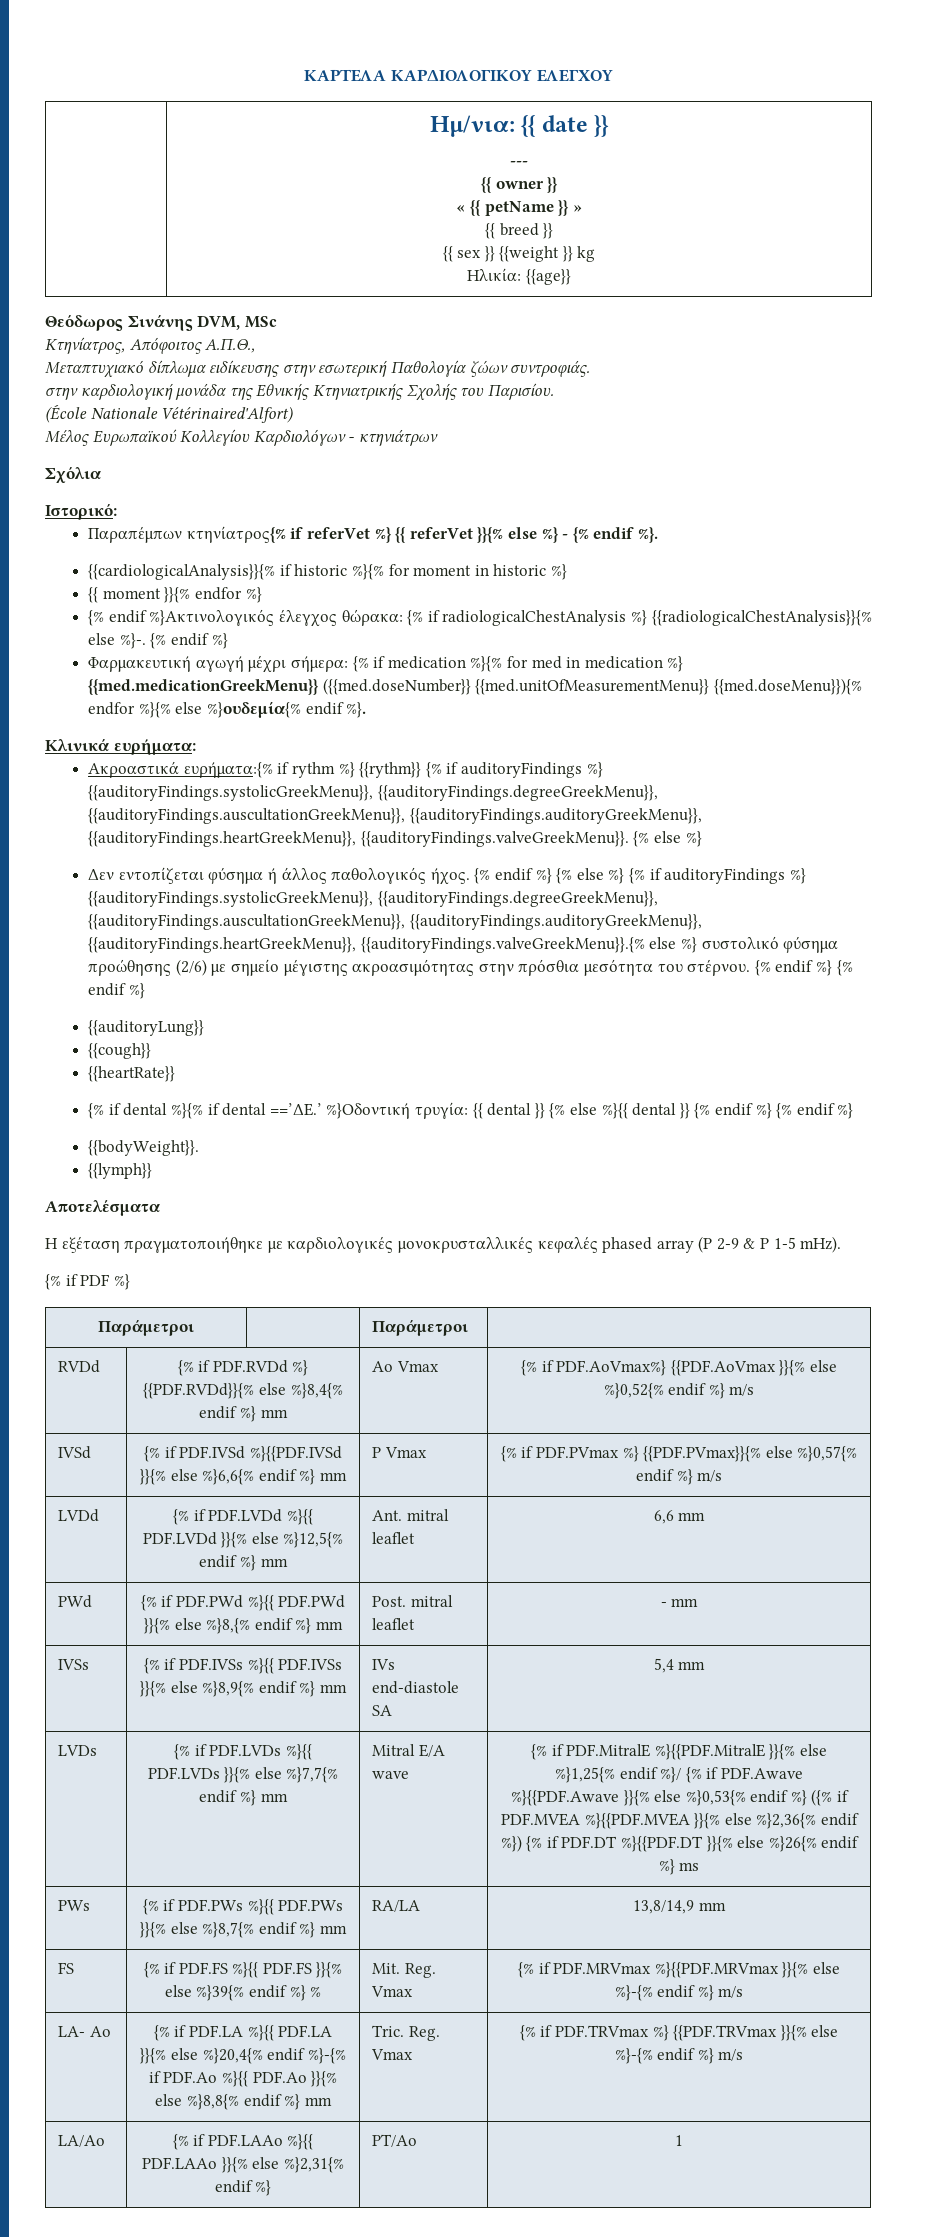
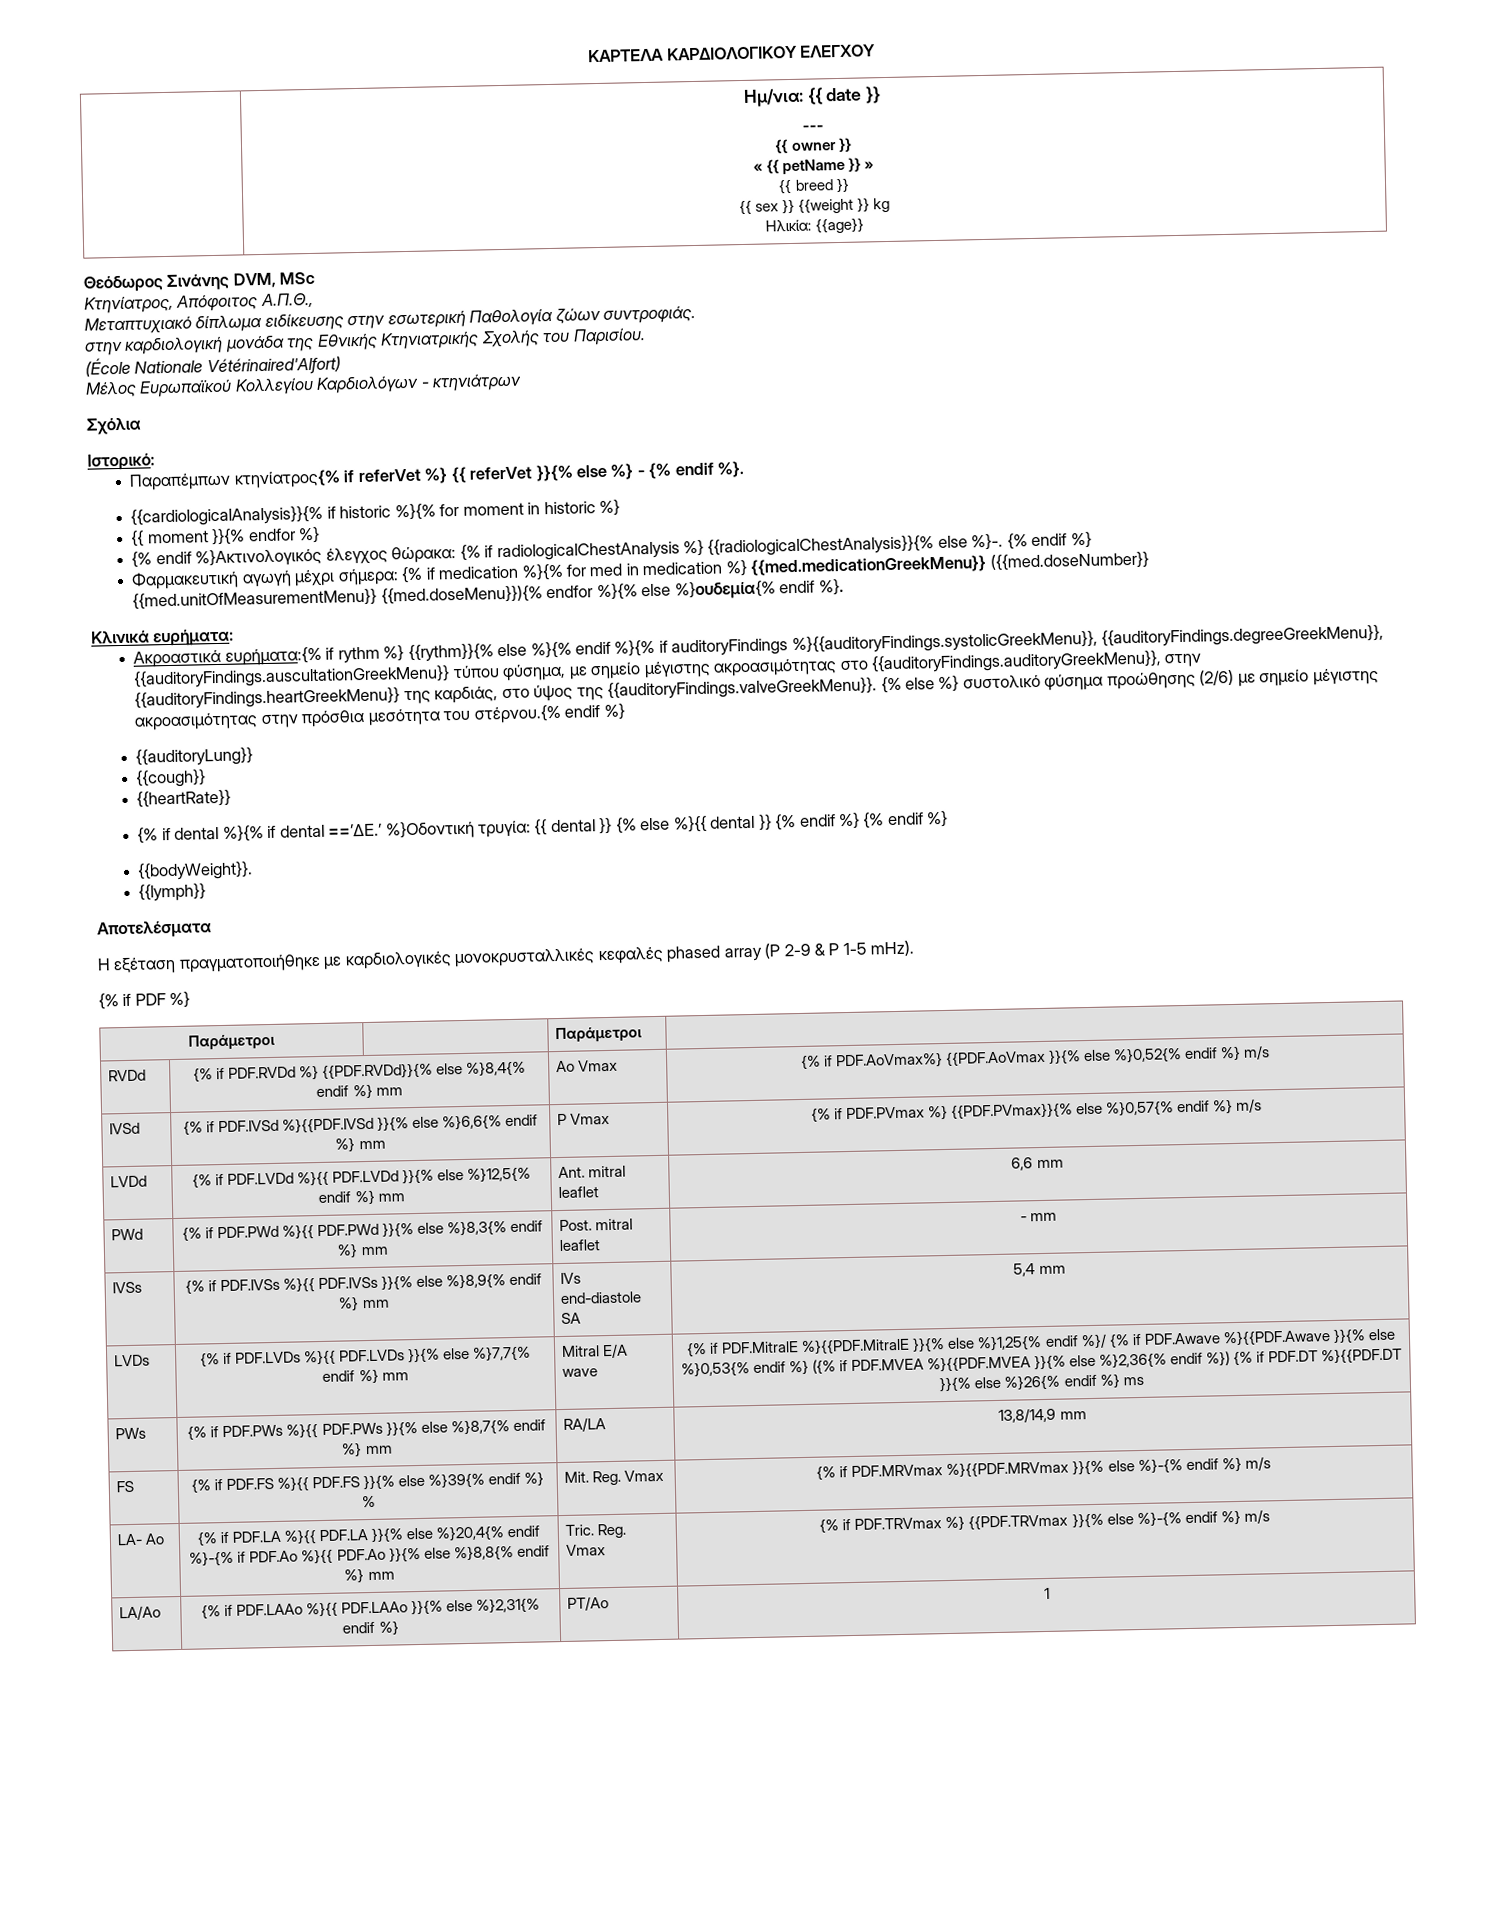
- Ακροαστικά ευρήματα:{% if rythm %} {{rythm}} {% if auditoryFindings %} {{auditoryFindings.systolicGreekMenu}}, {{auditoryFindings.degreeGreekMenu}}, {{auditoryFindings.auscultationGreekMenu}}, {{auditoryFindings.auditoryGreekMenu}}, {{auditoryFindings.heartGreekMenu}}, {{auditoryFindings.valveGreekMenu}}. {% else %}
- Δεν εντοπίζεται φύσημα ή άλλος παθολογικός ήχος. {% endif %} {% else %} {% if auditoryFindings %} {{auditoryFindings.systolicGreekMenu}}, {{auditoryFindings.degreeGreekMenu}}, {{auditoryFindings.auscultationGreekMenu}}, {{auditoryFindings.auditoryGreekMenu}}, {{auditoryFindings.heartGreekMenu}}, {{auditoryFindings.valveGreekMenu}}.{% else %} συστολικό φύσημα προώθησης (2/6) με σημείο μέγιστης ακροασιμότητας στην πρόσθια μεσότητα του στέρνου. {% endif %} {% endif %}
+ Ακροαστικά ευρήματα:{% if rythm %} {{rythm}}{% else %}{% endif %}{% if auditoryFindings %}{{auditoryFindings.systolicGreekMenu}}, {{auditoryFindings.degreeGreekMenu}}, {{auditoryFindings.auscultationGreekMenu}} τύπου φύσημα, με σημείο μέγιστης ακροασιμότητας στο {{auditoryFindings.auditoryGreekMenu}}, στην {{auditoryFindings.heartGreekMenu}} της καρδιάς, στο ύψος της {{auditoryFindings.valveGreekMenu}}. {% else %} συστολικό φύσημα προώθησης (2/6) με σημείο μέγιστης ακροασιμότητας στην πρόσθια μεσότητα του στέρνου.{% endif %}
- PWd | {% if PDF.PWd %}{{ PDF.PWd }}{% else %}8,{% endif %} mm | Post. mitral leaflet | - mm
+ PWd | {% if PDF.PWd %}{{ PDF.PWd }}{% else %}8,3{% endif %} mm | Post. mitral leaflet | - mm

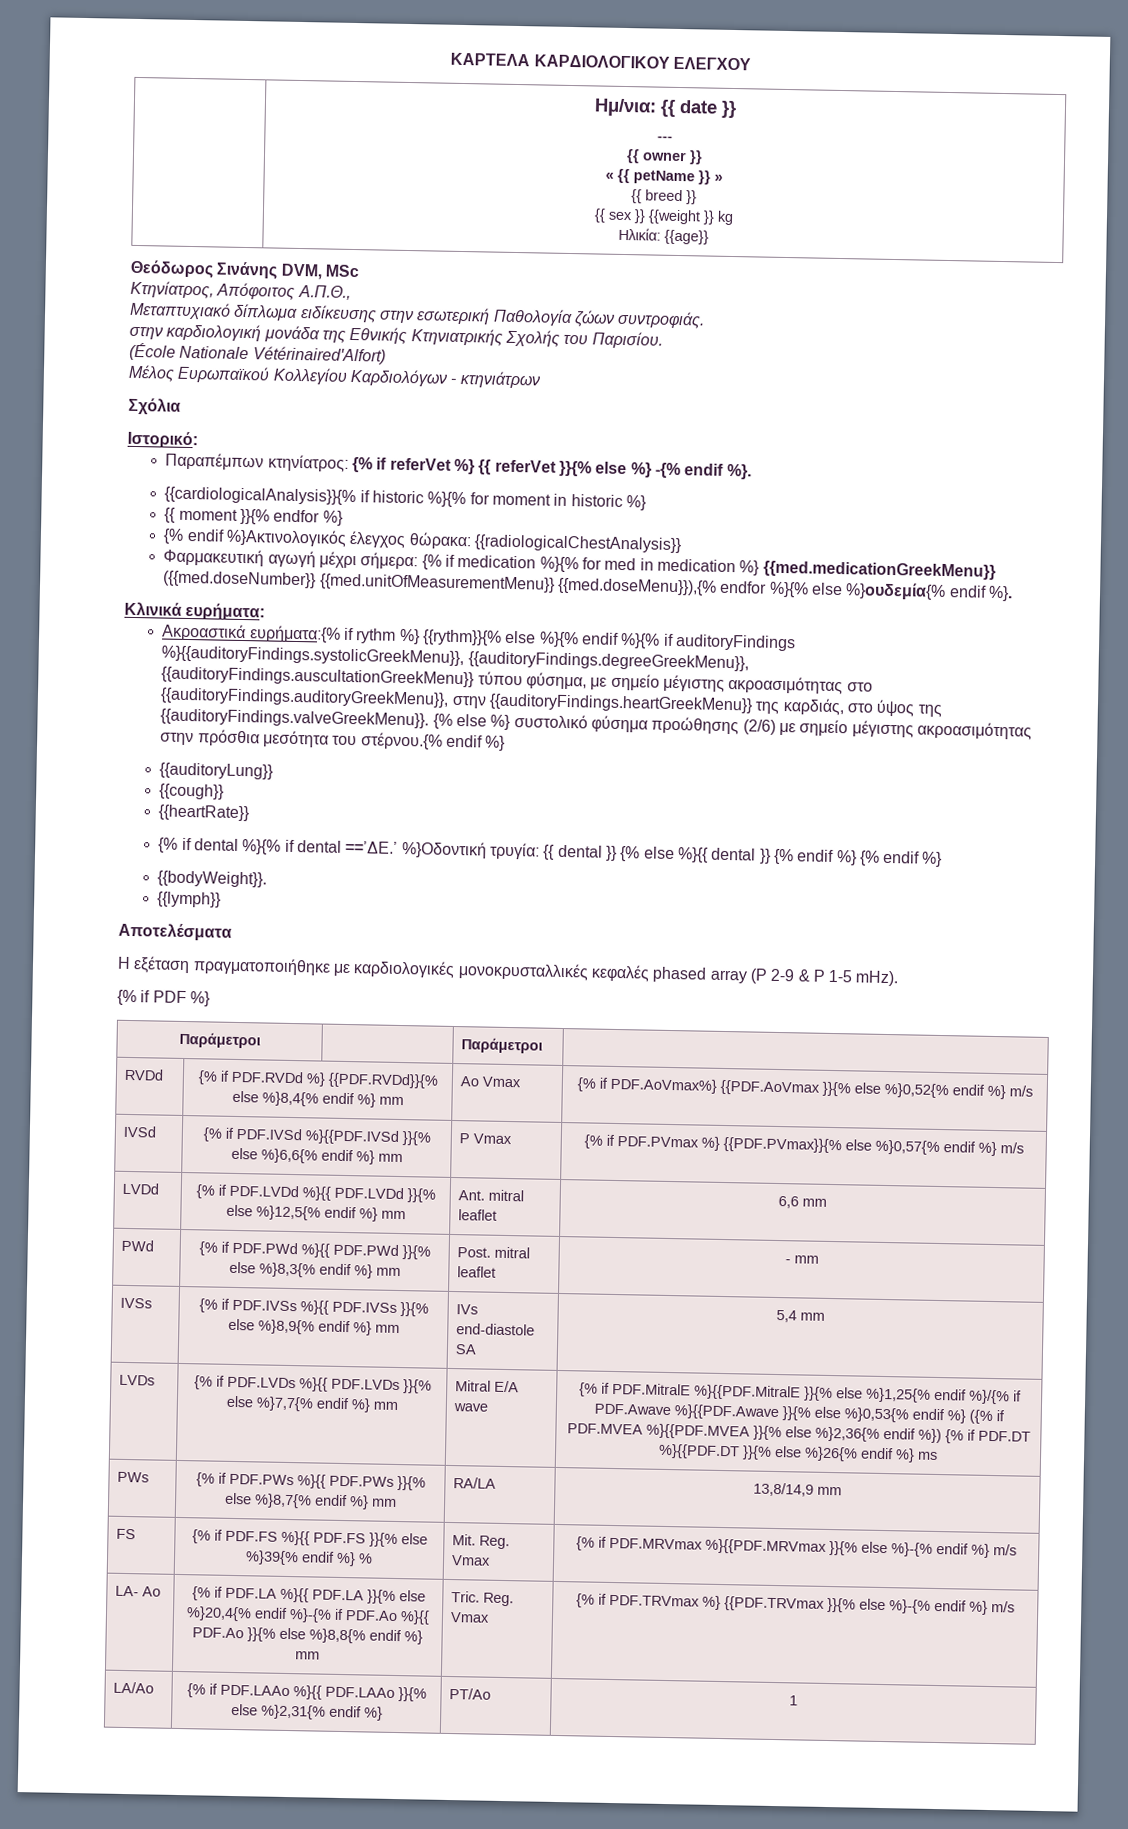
- Παραπέμπων κτηνίατρος{% if referVet %} {{ referVet }}{% else %} - {% endif %}.
+ Παραπέμπων κτηνίατρος: {% if referVet %} {{ referVet }}{% else %} -{% endif %}.
- {% endif %}Ακτινολογικός έλεγχος θώρακα: {% if radiologicalChestAnalysis %} {{radiologicalChestAnalysis}}{% else %}-. {% endif %}
+ {% endif %}Ακτινολογικός έλεγχος θώρακα: {{radiologicalChestAnalysis}}
- Φαρμακευτική αγωγή μέχρι σήμερα: {% if medication %}{% for med in medication %} {{med.medicationGreekMenu}} ({{med.doseNumber}} {{med.unitOfMeasurementMenu}} {{med.doseMenu}}){% endfor %}{% else %}ουδεμία{% endif %}.
+ Φαρμακευτική αγωγή μέχρι σήμερα: {% if medication %}{% for med in medication %} {{med.medicationGreekMenu}} ({{med.doseNumber}} {{med.unitOfMeasurementMenu}} {{med.doseMenu}}),{% endfor %}{% else %}ουδεμία{% endif %}.
- {% if PDF.MitralE %}{{PDF.MitralE }}{% else %}1,25{% endif %}/ {% if PDF.Awave %}{{PDF.Awave }}{% else %}0,53{% endif %} ({% if PDF.MVEA %}{{PDF.MVEA }}{% else %}2,36{% endif %}) {% if PDF.DT %}{{PDF.DT }}{% else %}26{% endif %} ms
+ {% if PDF.MitralE %}{{PDF.MitralE }}{% else %}1,25{% endif %}/{% if PDF.Awave %}{{PDF.Awave }}{% else %}0,53{% endif %} ({% if PDF.MVEA %}{{PDF.MVEA }}{% else %}2,36{% endif %}) {% if PDF.DT %}{{PDF.DT }}{% else %}26{% endif %} ms

